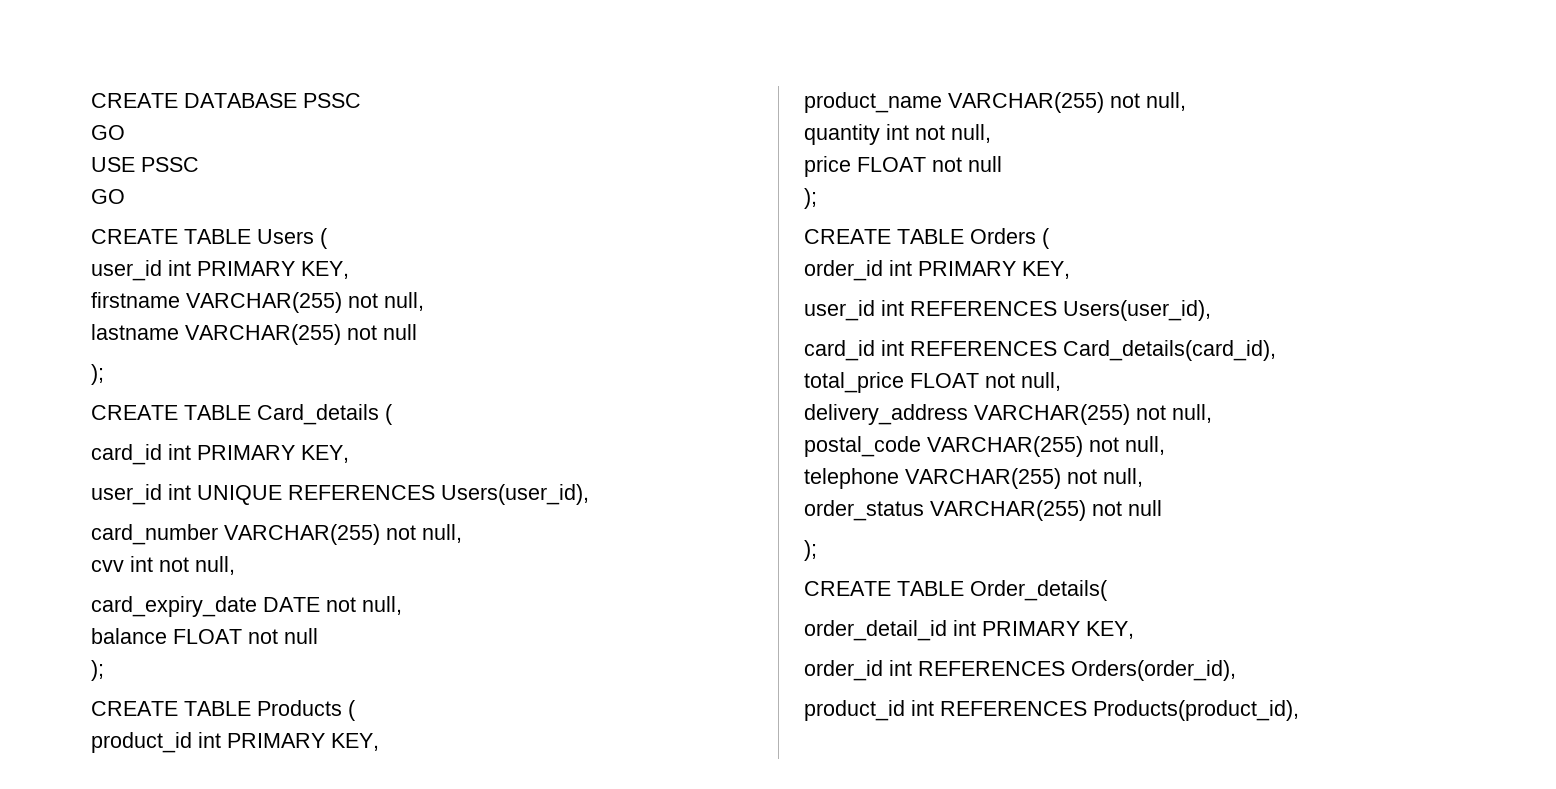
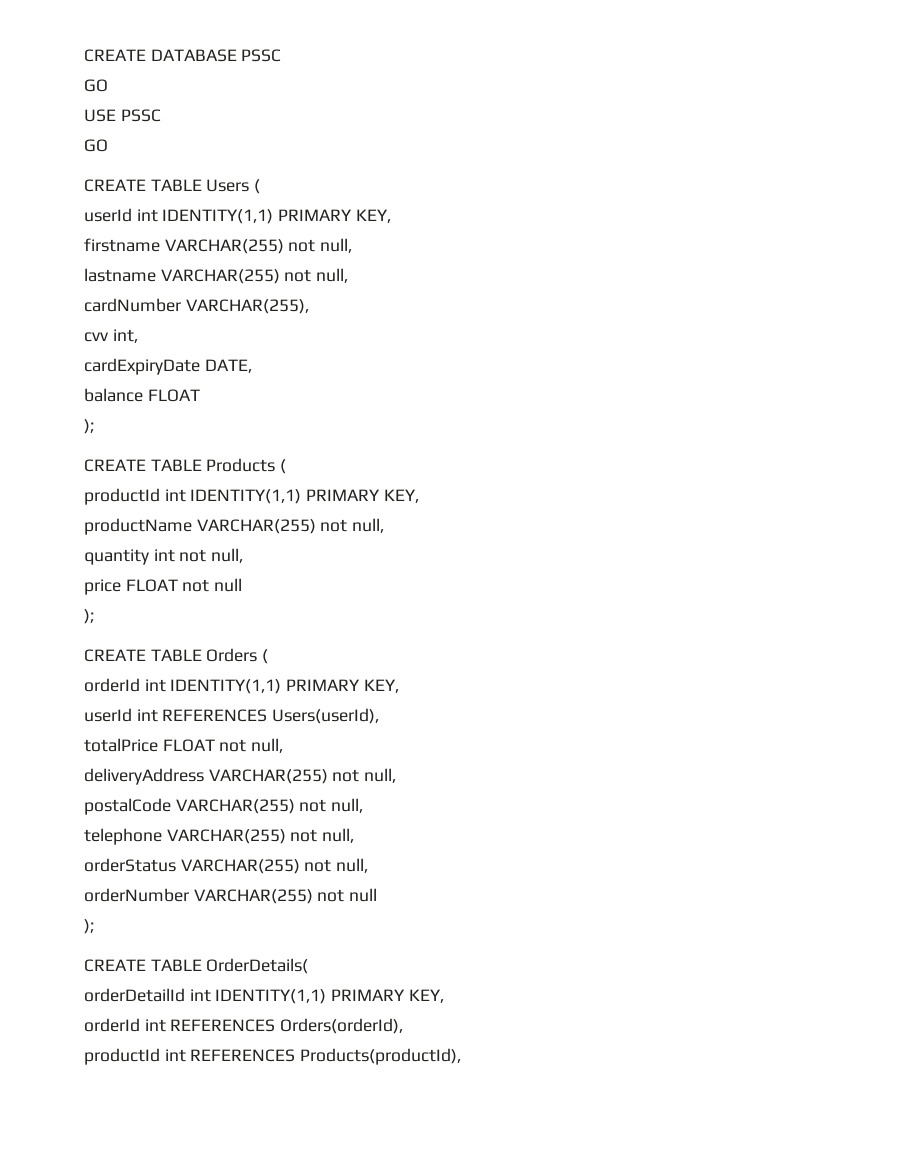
- user_id int PRIMARY KEY,
+ userId int IDENTITY(1,1) PRIMARY KEY,
- lastname VARCHAR(255) not null
- );
- CREATE TABLE Card_details (
- card_id int PRIMARY KEY,
- user_id int UNIQUE REFERENCES Users(user_id),
- card_number VARCHAR(255) not null,
+ lastname VARCHAR(255) not null,
+ cardNumber VARCHAR(255),
- cvv int not null,
- card_expiry_date DATE not null,
+ cvv int,
+ cardExpiryDate DATE,
- balance FLOAT not null
+ balance FLOAT
- product_id int PRIMARY KEY,
- product_name VARCHAR(255) not null,
+ productId int IDENTITY(1,1) PRIMARY KEY,
+ productName VARCHAR(255) not null,
- order_id int PRIMARY KEY,
- user_id int REFERENCES Users(user_id),
- card_id int REFERENCES Card_details(card_id),
- total_price FLOAT not null,
+ orderId int IDENTITY(1,1) PRIMARY KEY,
+ userId int REFERENCES Users(userId),
+ totalPrice FLOAT not null,
- delivery_address VARCHAR(255) not null,
- postal_code VARCHAR(255) not null,
+ deliveryAddress VARCHAR(255) not null,
+ postalCode VARCHAR(255) not null,
- order_status VARCHAR(255) not null
+ orderStatus VARCHAR(255) not null,
+ orderNumber VARCHAR(255) not null
  );
- CREATE TABLE Order_details(
- order_detail_id int PRIMARY KEY,
- order_id int REFERENCES Orders(order_id),
- product_id int REFERENCES Products(product_id),
+ CREATE TABLE OrderDetails(
+ orderDetailId int IDENTITY(1,1) PRIMARY KEY,
+ orderId int REFERENCES Orders(orderId),
+ productId int REFERENCES Products(productId),

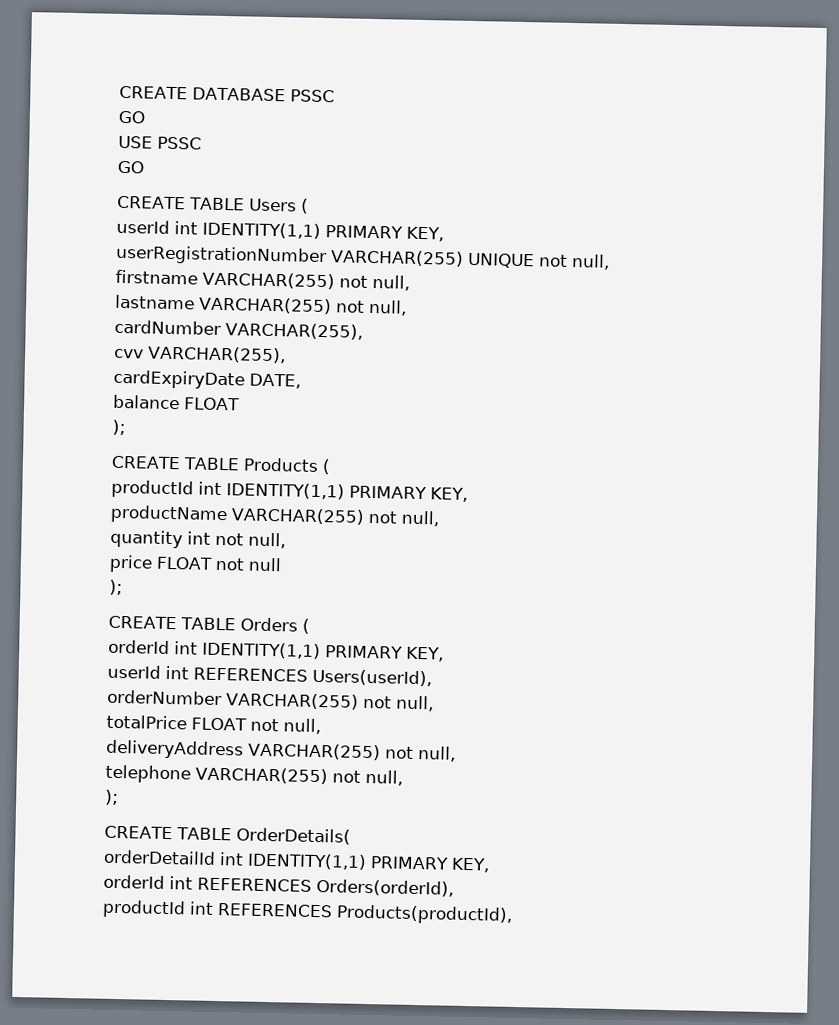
+ userRegistrationNumber VARCHAR(255) UNIQUE not null,
- cvv int,
+ cvv VARCHAR(255),
+ orderNumber VARCHAR(255) not null,
- postalCode VARCHAR(255) not null,
- orderStatus VARCHAR(255) not null,
- orderNumber VARCHAR(255) not null

